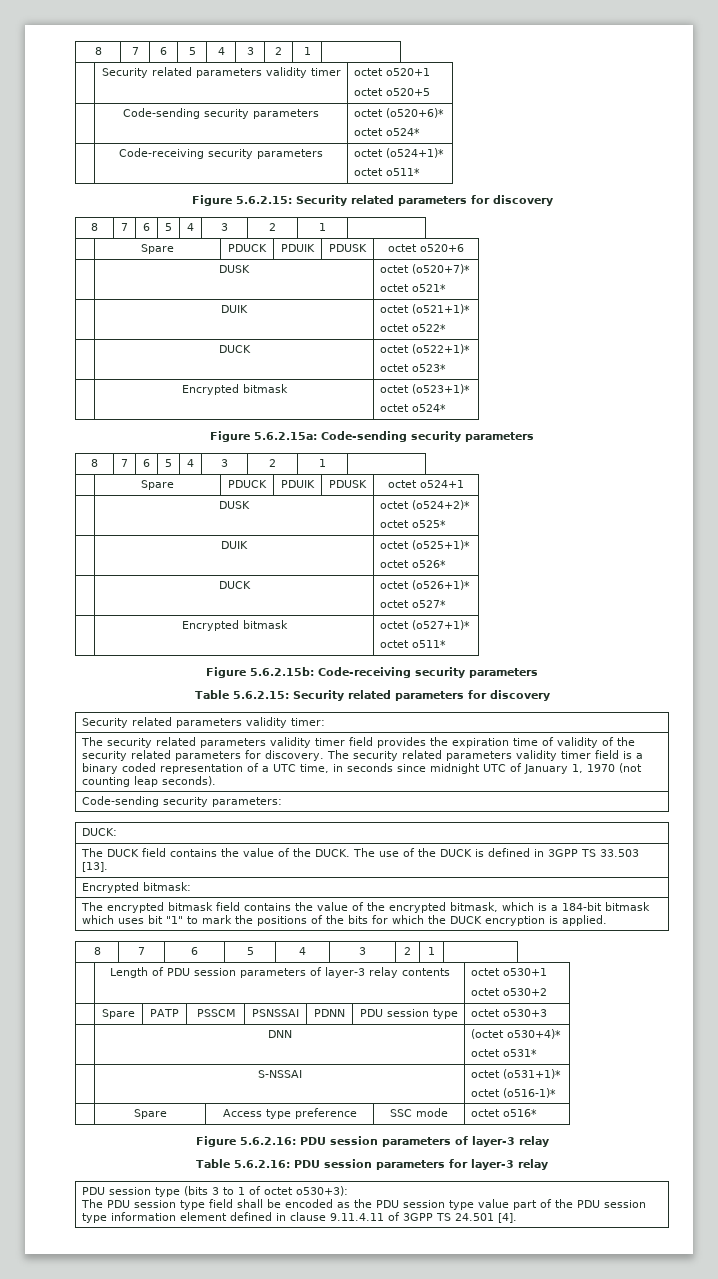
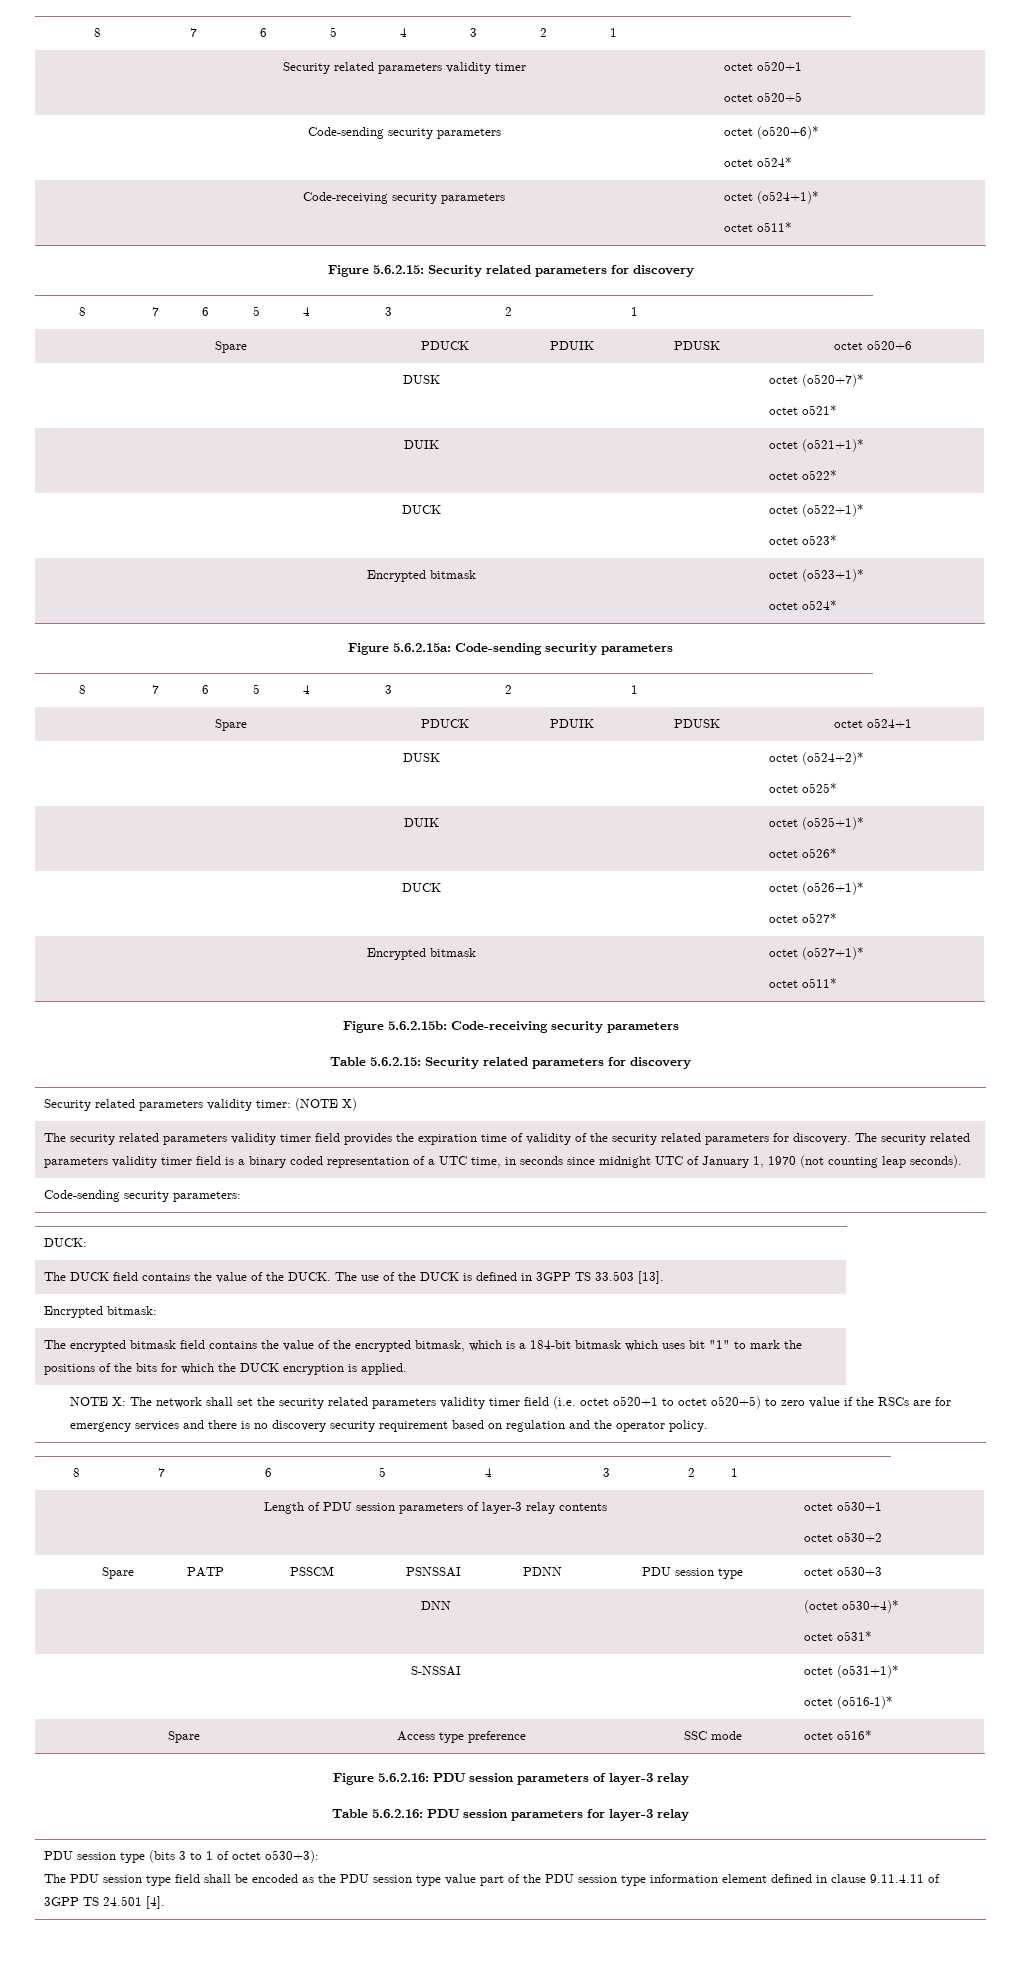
- Security related parameters validity timer:
+ Security related parameters validity timer: (NOTE X)
+ NOTE X: The network shall set the security related parameters validity timer field (i.e. octet o520+1 to octet o520+5) to zero value if the RSCs are for emergency services and there is no discovery security requirement based on regulation and the operator policy.

